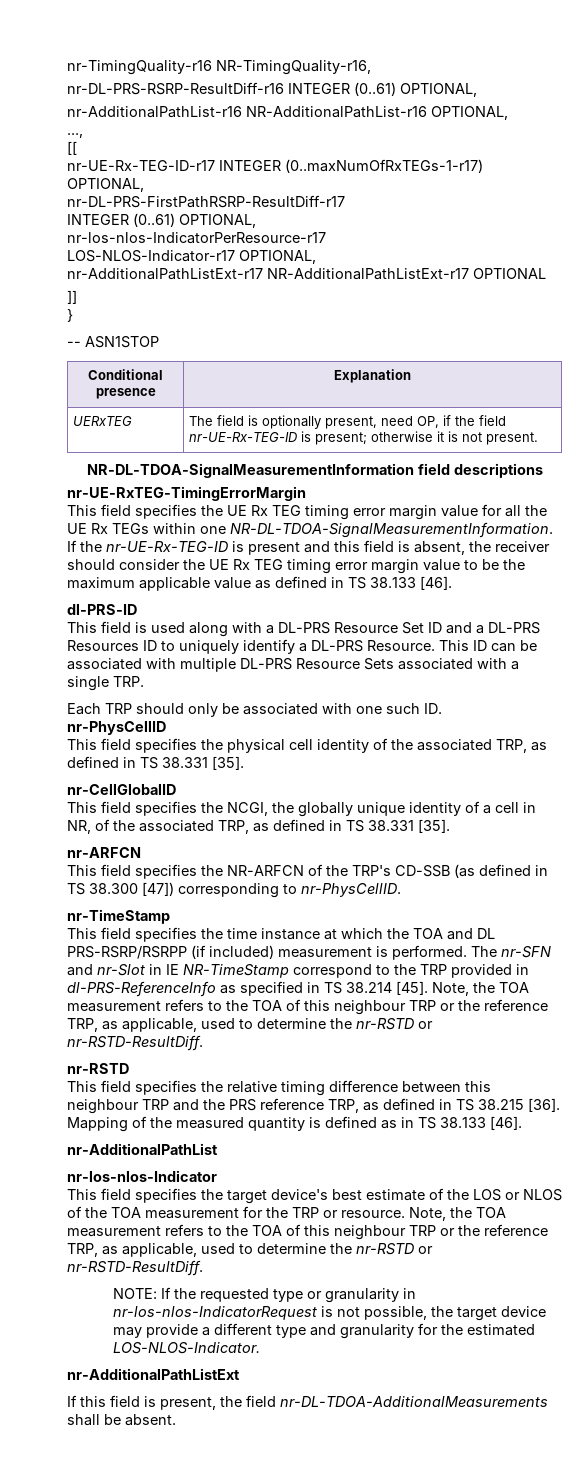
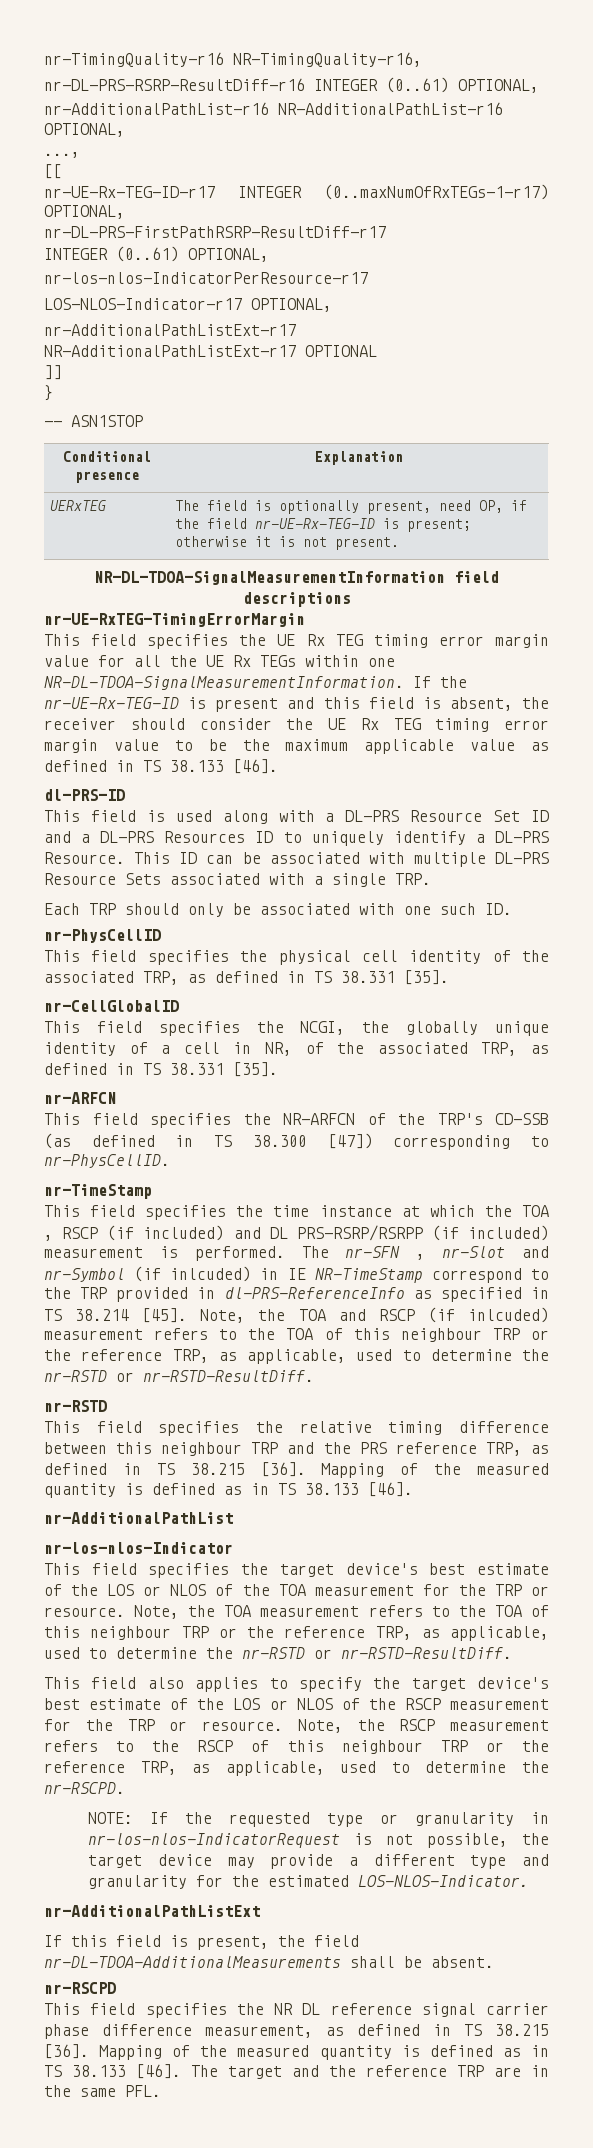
- This field specifies the time instance at which the TOA and DL PRS-RSRP/RSRPP (if included) measurement is performed.
+ This field specifies the time instance at which the TOA , RSCP (if included) and DL PRS-RSRP/RSRPP (if included) measurement is performed.
- The nr-SFN and nr-Slot in IE NR-TimeStamp correspond to the TRP provided in dl-PRS-ReferenceInfo as specified in TS 38.214 [45]. Note, the TOA measurement refers to the TOA of this neighbour TRP or the reference TRP, as applicable, used to determine the nr-RSTD or nr-RSTD-ResultDiff.
+ The nr-SFN , nr-Slot and nr-Symbol (if inlcuded) in IE NR-TimeStamp correspond to the TRP provided in dl-PRS-ReferenceInfo as specified in TS 38.214 [45]. Note, the TOA and RSCP (if inlcuded) measurement refers to the TOA of this neighbour TRP or the reference TRP, as applicable, used to determine the nr-RSTD or nr-RSTD-ResultDiff.
+ This field also applies to specify the target device's best estimate of the LOS or NLOS of the RSCP measurement for the TRP or resource. Note, the RSCP measurement refers to the RSCP of this neighbour TRP or the reference TRP, as applicable, used to determine the nr-RSCPD.
+ nr-RSCPD
+ This field specifies the NR DL reference signal carrier phase difference measurement, as defined in TS 38.215 [36]. Mapping of the measured quantity is defined as in TS 38.133 [46]. The target and the reference TRP are in the same PFL.

